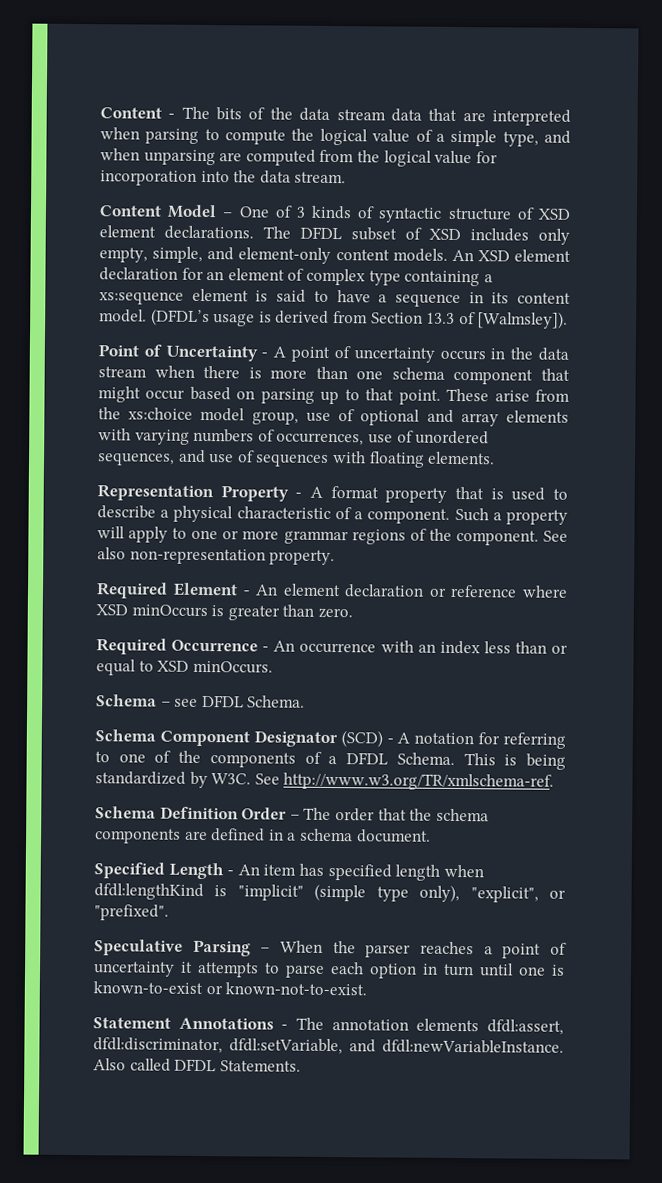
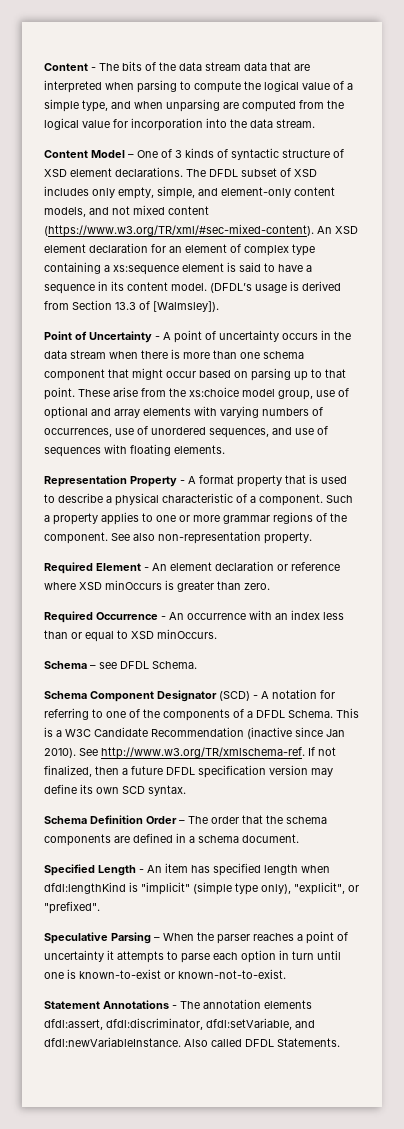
- The DFDL subset of XSD includes only empty, simple, and element-only content models. An XSD element declaration for an element of complex type containing a xs:sequence element is said to have a sequence in its content model.
+ The DFDL subset of XSD includes only empty, simple, and element-only content models, and not mixed content (https://www.w3.org/TR/xml/#sec-mixed-content). An XSD element declaration for an element of complex type containing a xs:sequence element is said to have a sequence in its content model.
- Such a property will apply to one or more grammar regions of the component.
+ Such a property applies to one or more grammar regions of the component.
- This is being standardized by W3C. See http://www.w3.org/TR/xmlschema-ref.
+ This is a W3C Candidate Recommendation (inactive since Jan 2010). See http://www.w3.org/TR/xmlschema-ref. If not finalized, then a future DFDL specification version may define its own SCD syntax.

